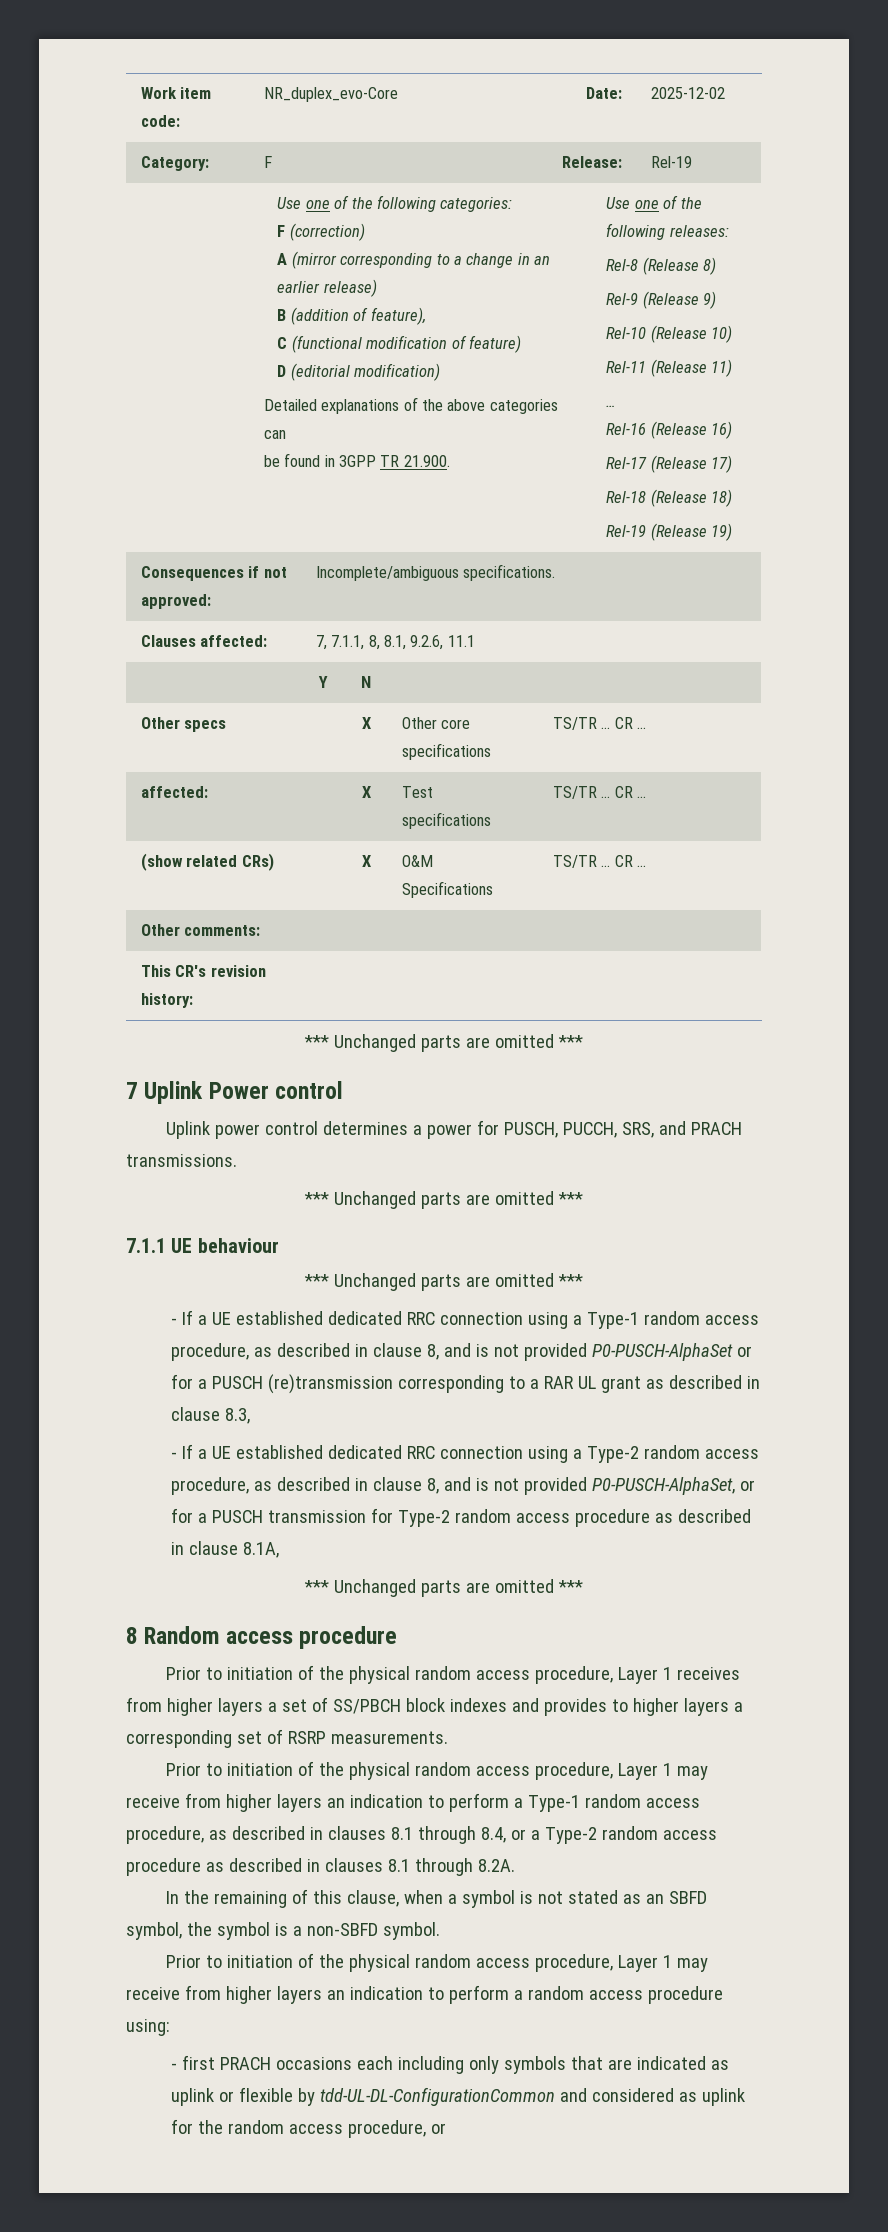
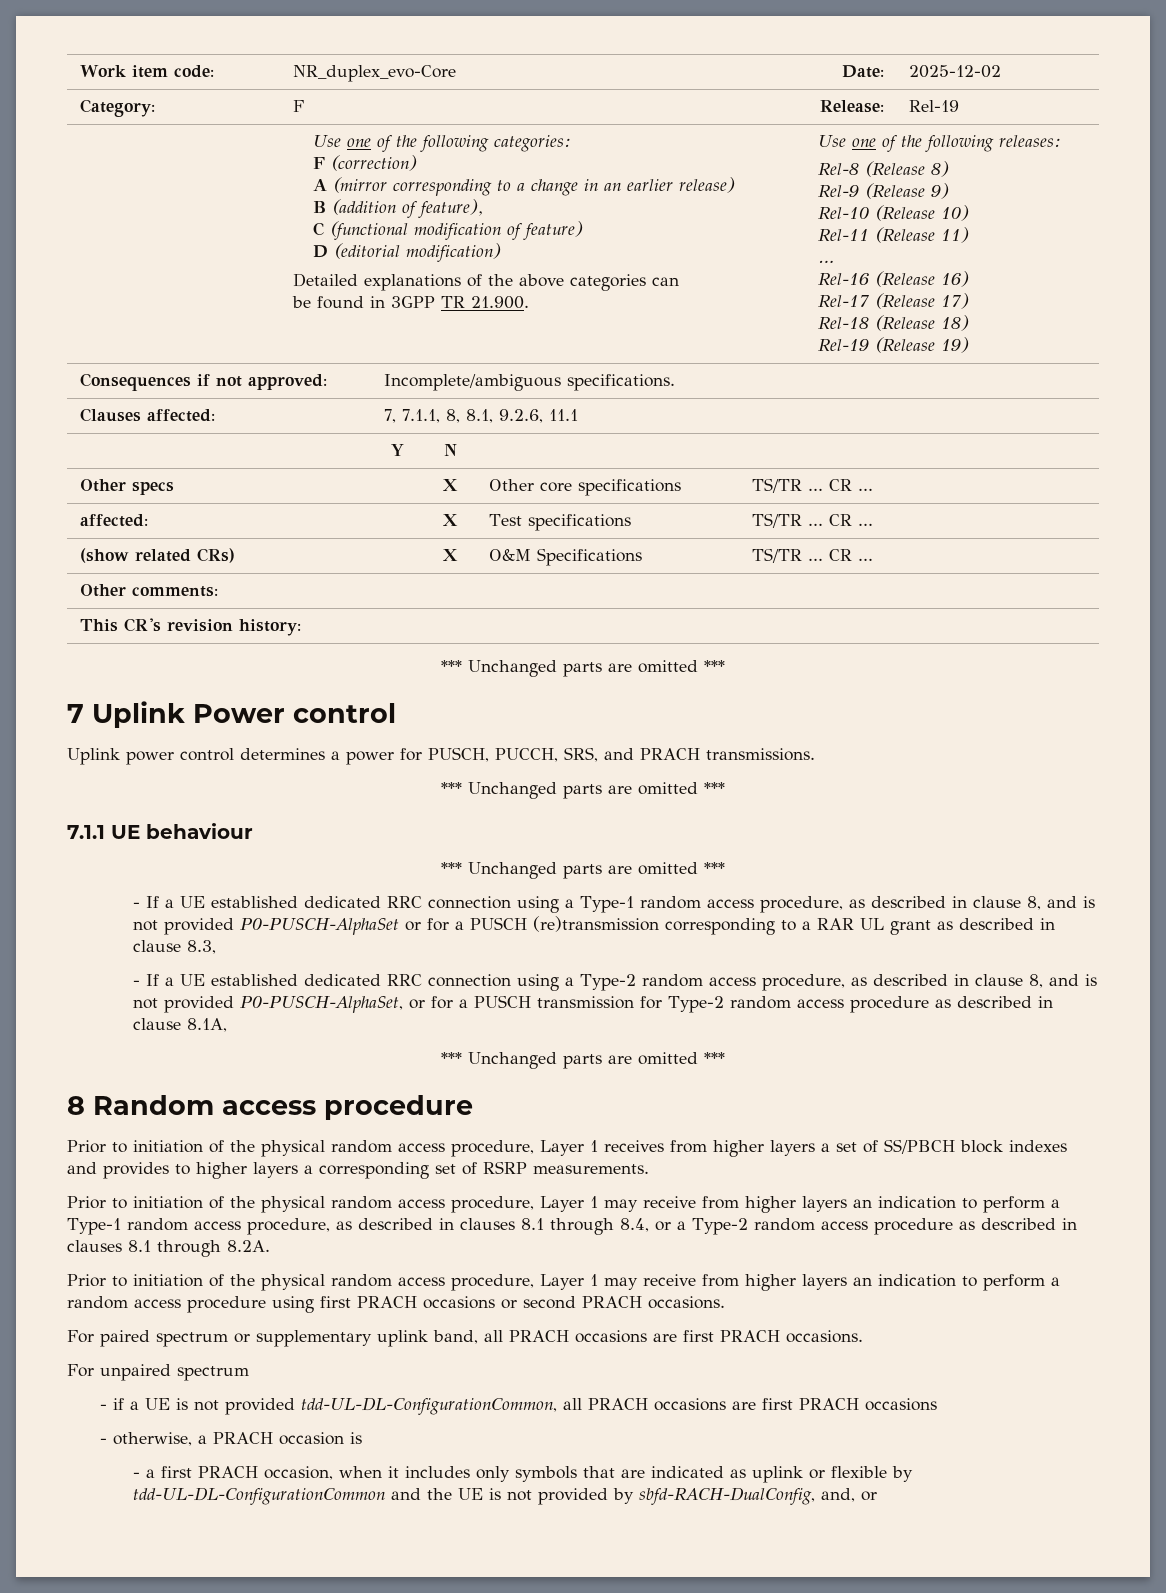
- In the remaining of this clause, when a symbol is not stated as an SBFD symbol, the symbol is a non-SBFD symbol.
- Prior to initiation of the physical random access procedure, Layer 1 may receive from higher layers an indication to perform a random access procedure using:
- - first PRACH occasions each including only symbols that are indicated as uplink or flexible by tdd-UL-DL-ConfigurationCommon and considered as uplink for the random access procedure, or
+ Prior to initiation of the physical random access procedure, Layer 1 may receive from higher layers an indication to perform a random access procedure using first PRACH occasions or second PRACH occasions.
+ For paired spectrum or supplementary uplink band, all PRACH occasions are first PRACH occasions.
+ For unpaired spectrum
+ - if a UE is not provided tdd-UL-DL-ConfigurationCommon, all PRACH occasions are first PRACH occasions
+ - otherwise, a PRACH occasion is
+ - a first PRACH occasion, when it includes only symbols that are indicated as uplink or flexible by tdd-UL-DL-ConfigurationCommon and the UE is not provided by sbfd-RACH-DualConfig, and, or

